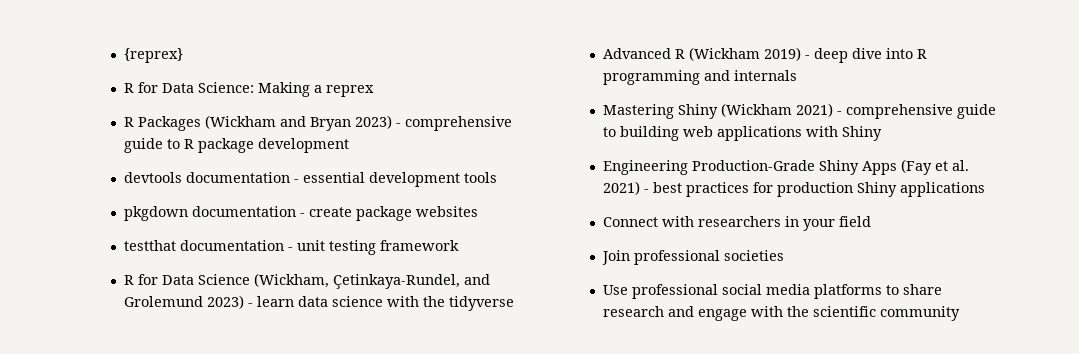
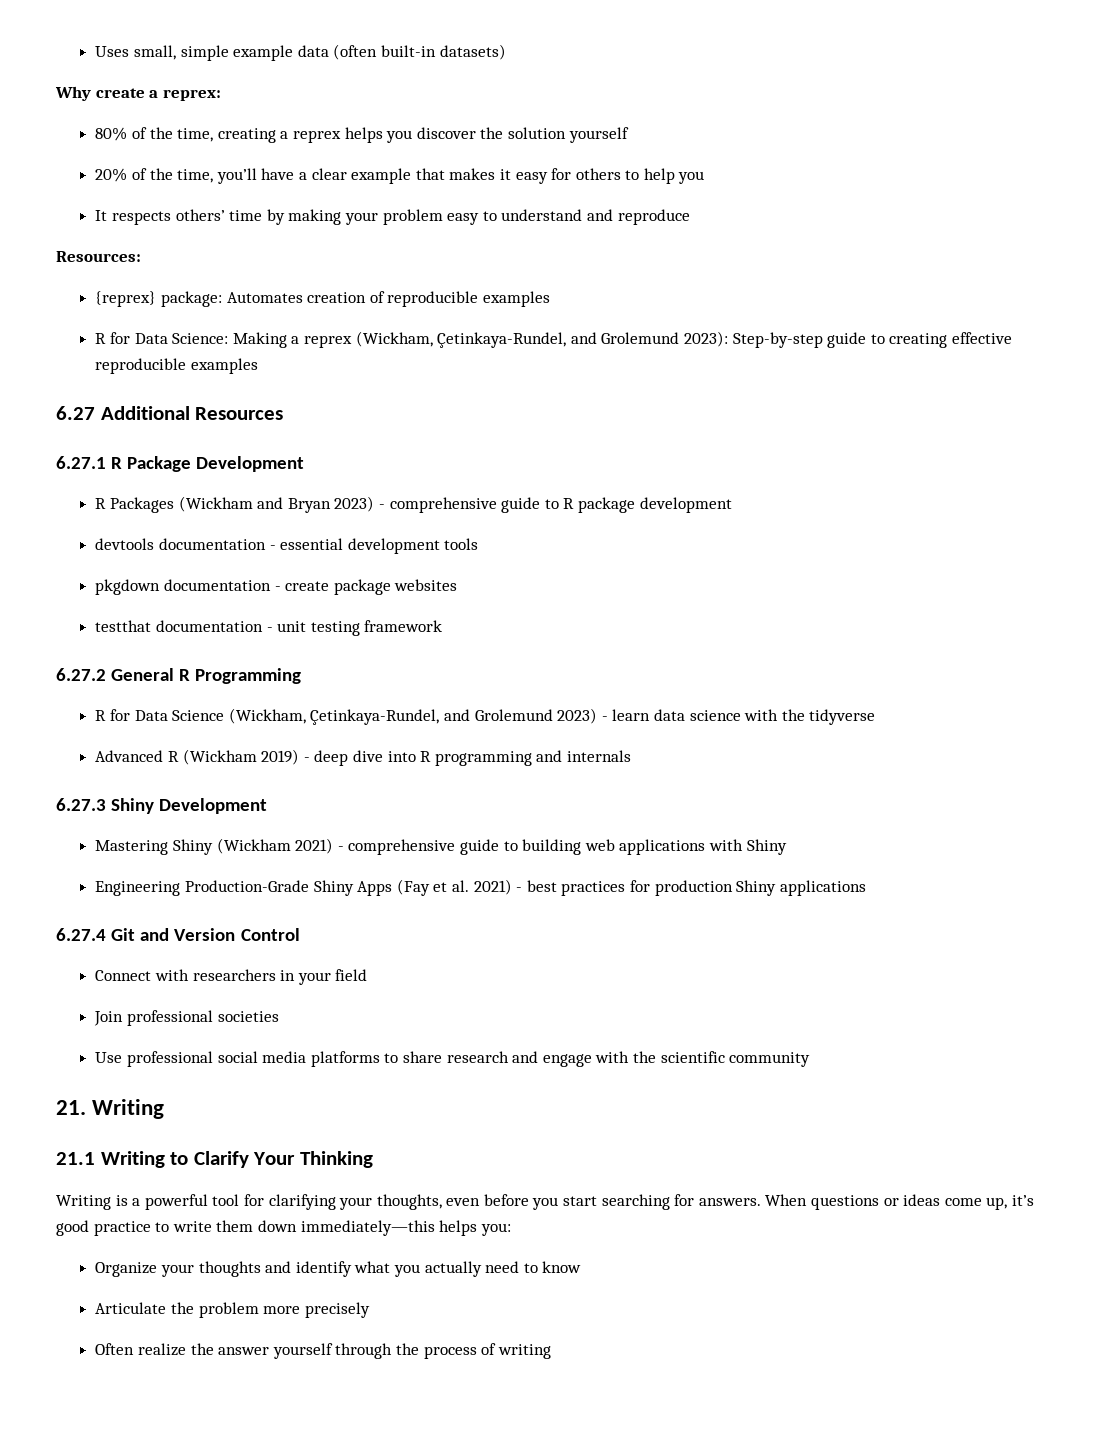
- {reprex}
+ Uses small, simple example data (often built-in datasets)
+ Why create a reprex:
+ 80% of the time, creating a reprex helps you discover the solution yourself
+ 20% of the time, you’ll have a clear example that makes it easy for others to help you
+ It respects others’ time by making your problem easy to understand and reproduce
+ Resources:
+ {reprex} package: Automates creation of reproducible examples
- R for Data Science: Making a reprex
+ R for Data Science: Making a reprex (Wickham, Çetinkaya-Rundel, and Grolemund 2023): Step-by-step guide to creating effective reproducible examples
+ 6.27 Additional Resources
+ 6.27.1 R Package Development
+ 6.27.2 General R Programming
+ 6.27.3 Shiny Development
+ 6.27.4 Git and Version Control
+ 21. Writing
+ 21.1 Writing to Clarify Your Thinking
+ Writing is a powerful tool for clarifying your thoughts, even before you start searching for answers. When questions or ideas come up, it’s good practice to write them down immediately—this helps you:
+ Organize your thoughts and identify what you actually need to know
+ Articulate the problem more precisely
+ Often realize the answer yourself through the process of writing

